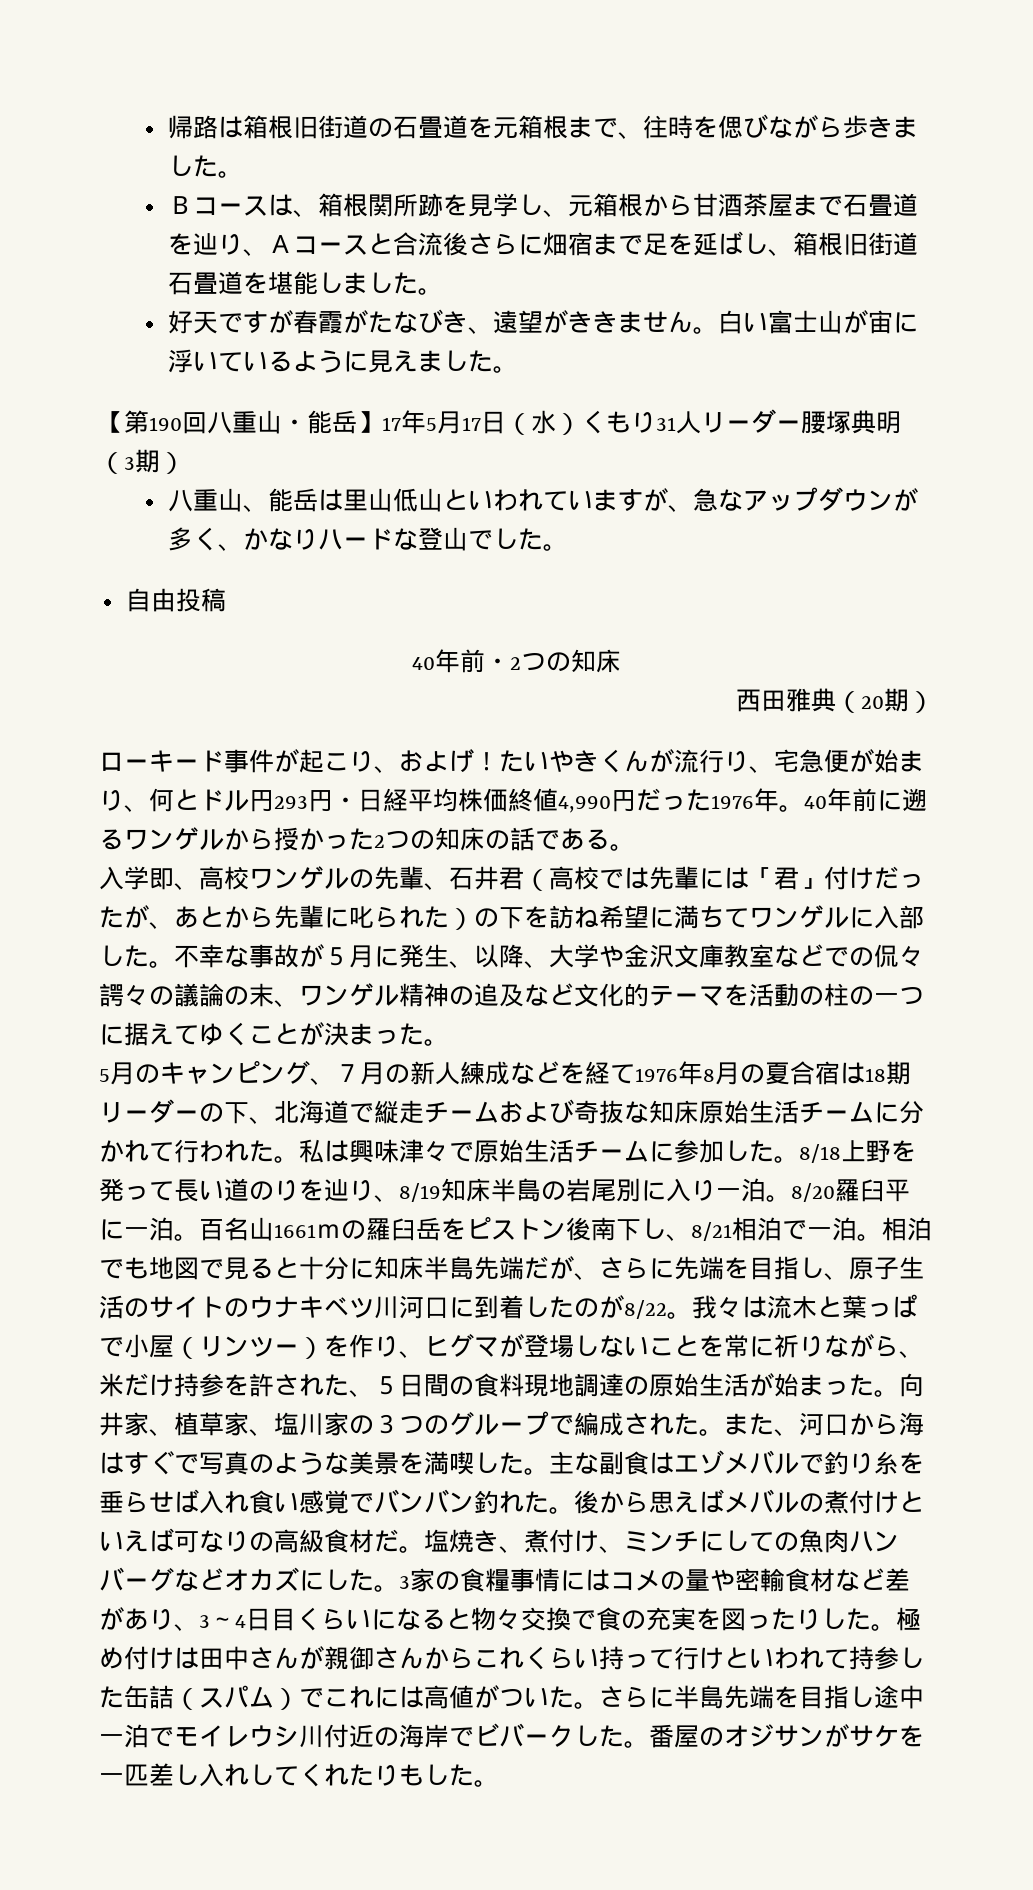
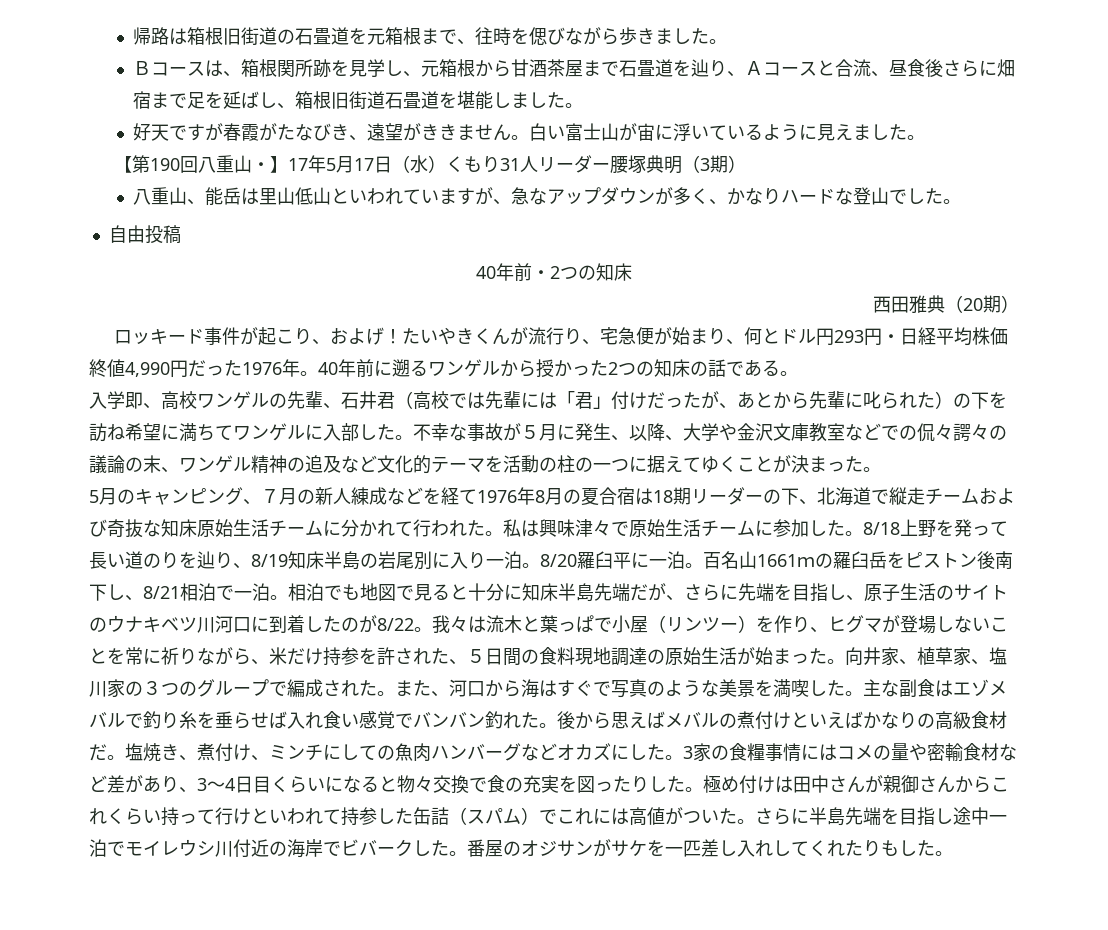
- Ｂコースは、箱根関所跡を見学し、元箱根から甘酒茶屋まで石畳道を辿り、Ａコースと合流後さらに畑宿まで足を延ばし、箱根旧街道石畳道を堪能しました。
+ Ｂコースは、箱根関所跡を見学し、元箱根から甘酒茶屋まで石畳道を辿り、Ａコースと合流、昼食後さらに畑宿まで足を延ばし、箱根旧街道石畳道を堪能しました。
- 【第190回八重山・能岳】17年5月17日（水）くもり31人リーダー腰塚典明（3期）
+ 【第190回八重山・】17年5月17日（水）くもり31人リーダー腰塚典明（3期）
- ローキード事件が起こり、およげ！
+ ロッキード事件が起こり、およげ！
- 後から思えばメバルの煮付けといえば可なりの高級食材だ。
+ 後から思えばメバルの煮付けといえばかなりの高級食材だ。

